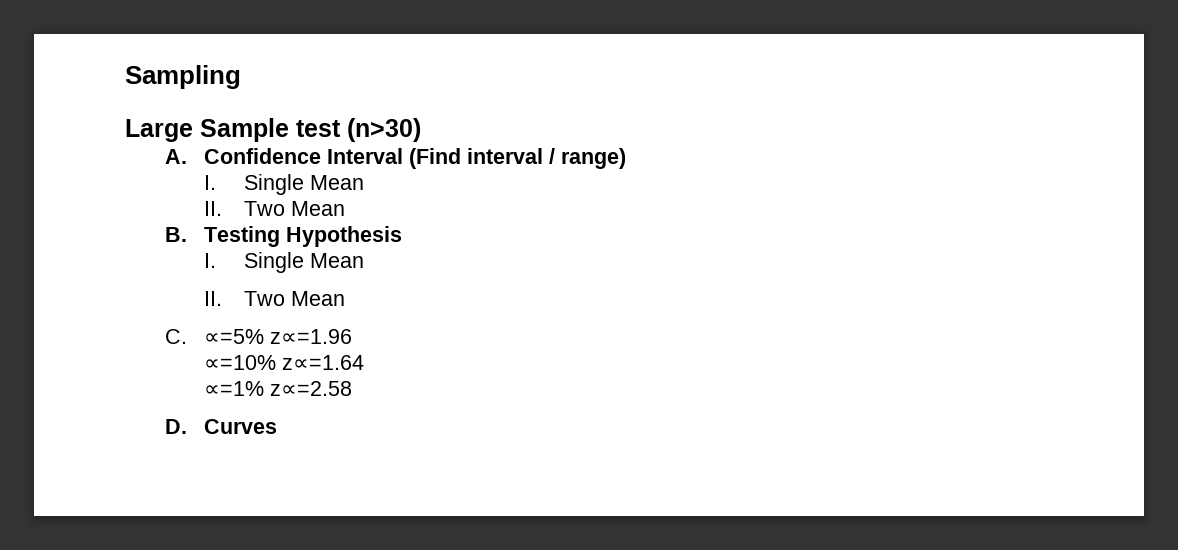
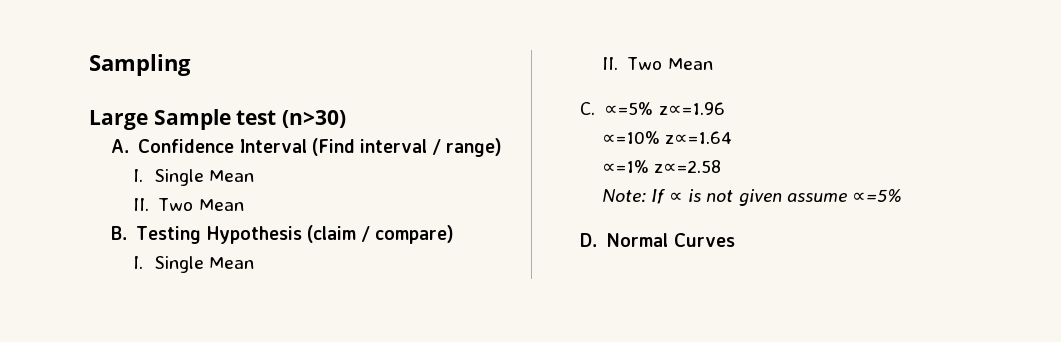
- B. Testing Hypothesis
+ B. Testing Hypothesis (claim / compare)
+ Note: If ∝ is not given assume ∝=5%
- D. Curves
+ D. Normal Curves

